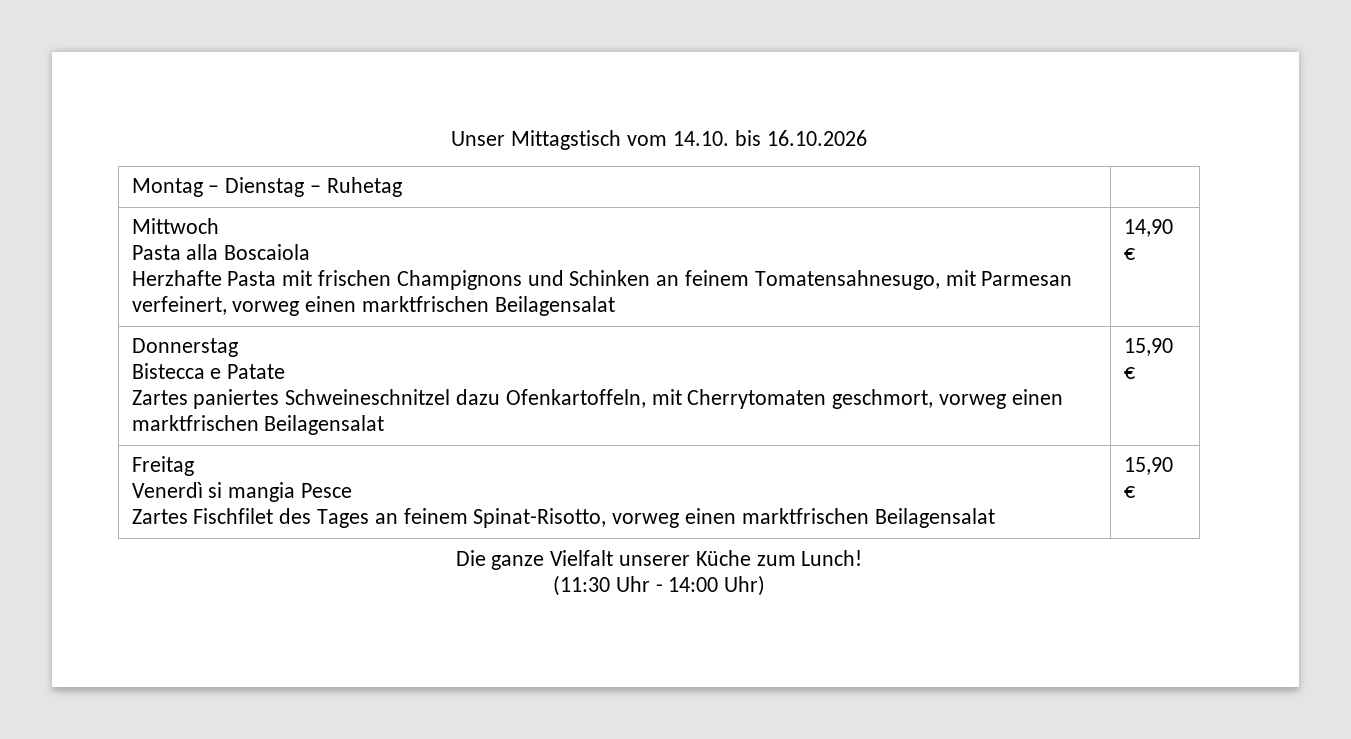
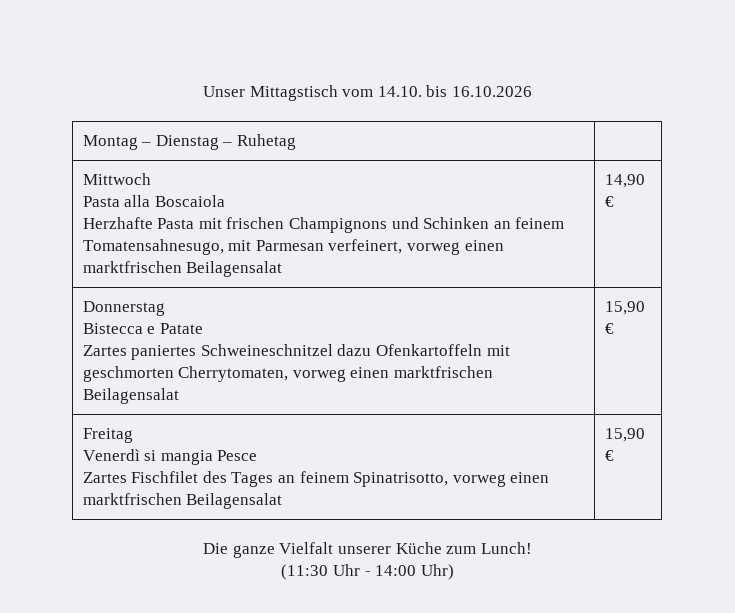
  Donnerstag
  Bistecca e Patate
- Zartes paniertes Schweineschnitzel dazu Ofenkartoffeln, mit Cherrytomaten geschmort, vorweg einen marktfrischen Beilagensalat | 15,90 €
+ Zartes paniertes Schweineschnitzel dazu Ofenkartoffeln mit geschmorten Cherrytomaten, vorweg einen marktfrischen Beilagensalat | 15,90 €
  Freitag
  Venerdì si mangia Pesce
- Zartes Fischfilet des Tages an feinem Spinat-Risotto, vorweg einen marktfrischen Beilagensalat | 15,90 €
+ Zartes Fischfilet des Tages an feinem Spinatrisotto, vorweg einen marktfrischen Beilagensalat | 15,90 €

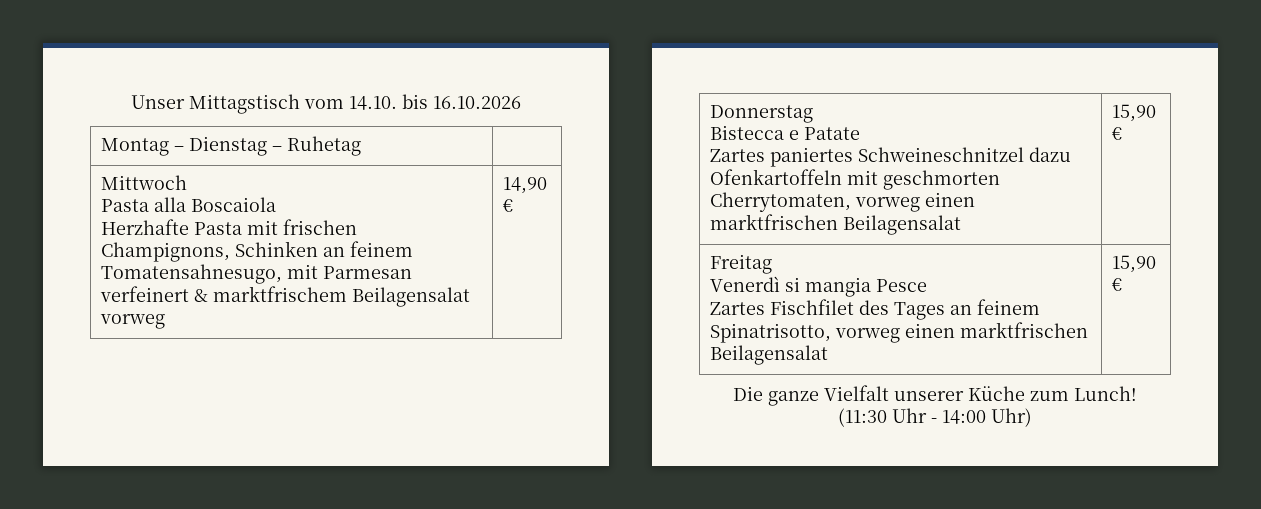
  Mittwoch
  Pasta alla Boscaiola
- Herzhafte Pasta mit frischen Champignons und Schinken an feinem Tomatensahnesugo, mit Parmesan verfeinert, vorweg einen marktfrischen Beilagensalat | 14,90 €
+ Herzhafte Pasta mit frischen Champignons, Schinken an feinem Tomatensahnesugo, mit Parmesan verfeinert & marktfrischem Beilagensalat vorweg | 14,90 €

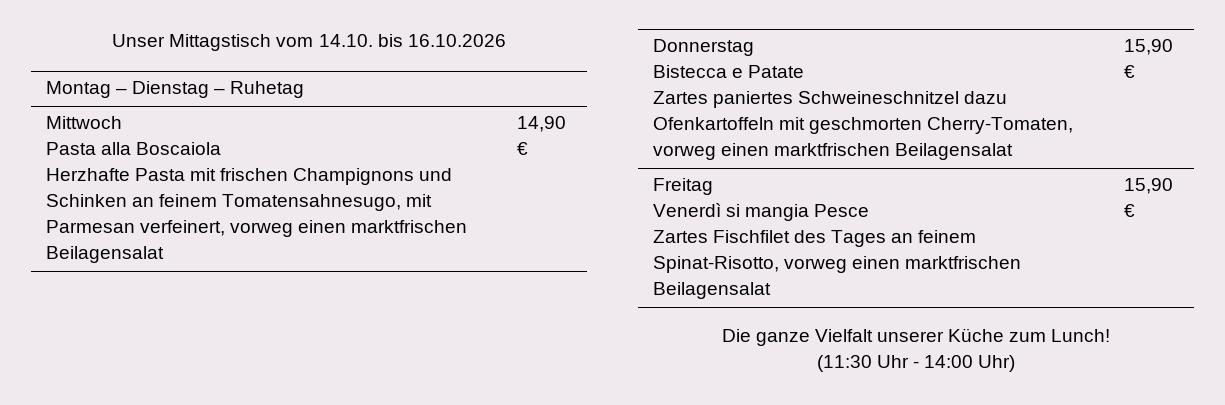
  Mittwoch
  Pasta alla Boscaiola
- Herzhafte Pasta mit frischen Champignons, Schinken an feinem Tomatensahnesugo, mit Parmesan verfeinert & marktfrischem Beilagensalat vorweg | 14,90 €
+ Herzhafte Pasta mit frischen Champignons und Schinken an feinem Tomatensahnesugo, mit Parmesan verfeinert, vorweg einen marktfrischen Beilagensalat | 14,90 €
  Donnerstag
  Bistecca e Patate
- Zartes paniertes Schweineschnitzel dazu Ofenkartoffeln mit geschmorten Cherrytomaten, vorweg einen marktfrischen Beilagensalat | 15,90 €
+ Zartes paniertes Schweineschnitzel dazu Ofenkartoffeln mit geschmorten Cherry-Tomaten, vorweg einen marktfrischen Beilagensalat | 15,90 €
  Freitag
  Venerdì si mangia Pesce
- Zartes Fischfilet des Tages an feinem Spinatrisotto, vorweg einen marktfrischen Beilagensalat | 15,90 €
+ Zartes Fischfilet des Tages an feinem Spinat-Risotto, vorweg einen marktfrischen Beilagensalat | 15,90 €

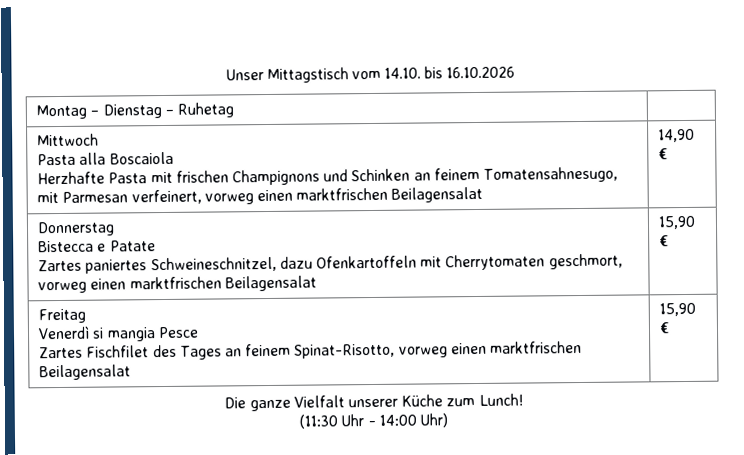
  Donnerstag
  Bistecca e Patate
- Zartes paniertes Schweineschnitzel dazu Ofenkartoffeln mit geschmorten Cherry-Tomaten, vorweg einen marktfrischen Beilagensalat | 15,90 €
+ Zartes paniertes Schweineschnitzel, dazu Ofenkartoffeln mit Cherrytomaten geschmort, vorweg einen marktfrischen Beilagensalat | 15,90 €

